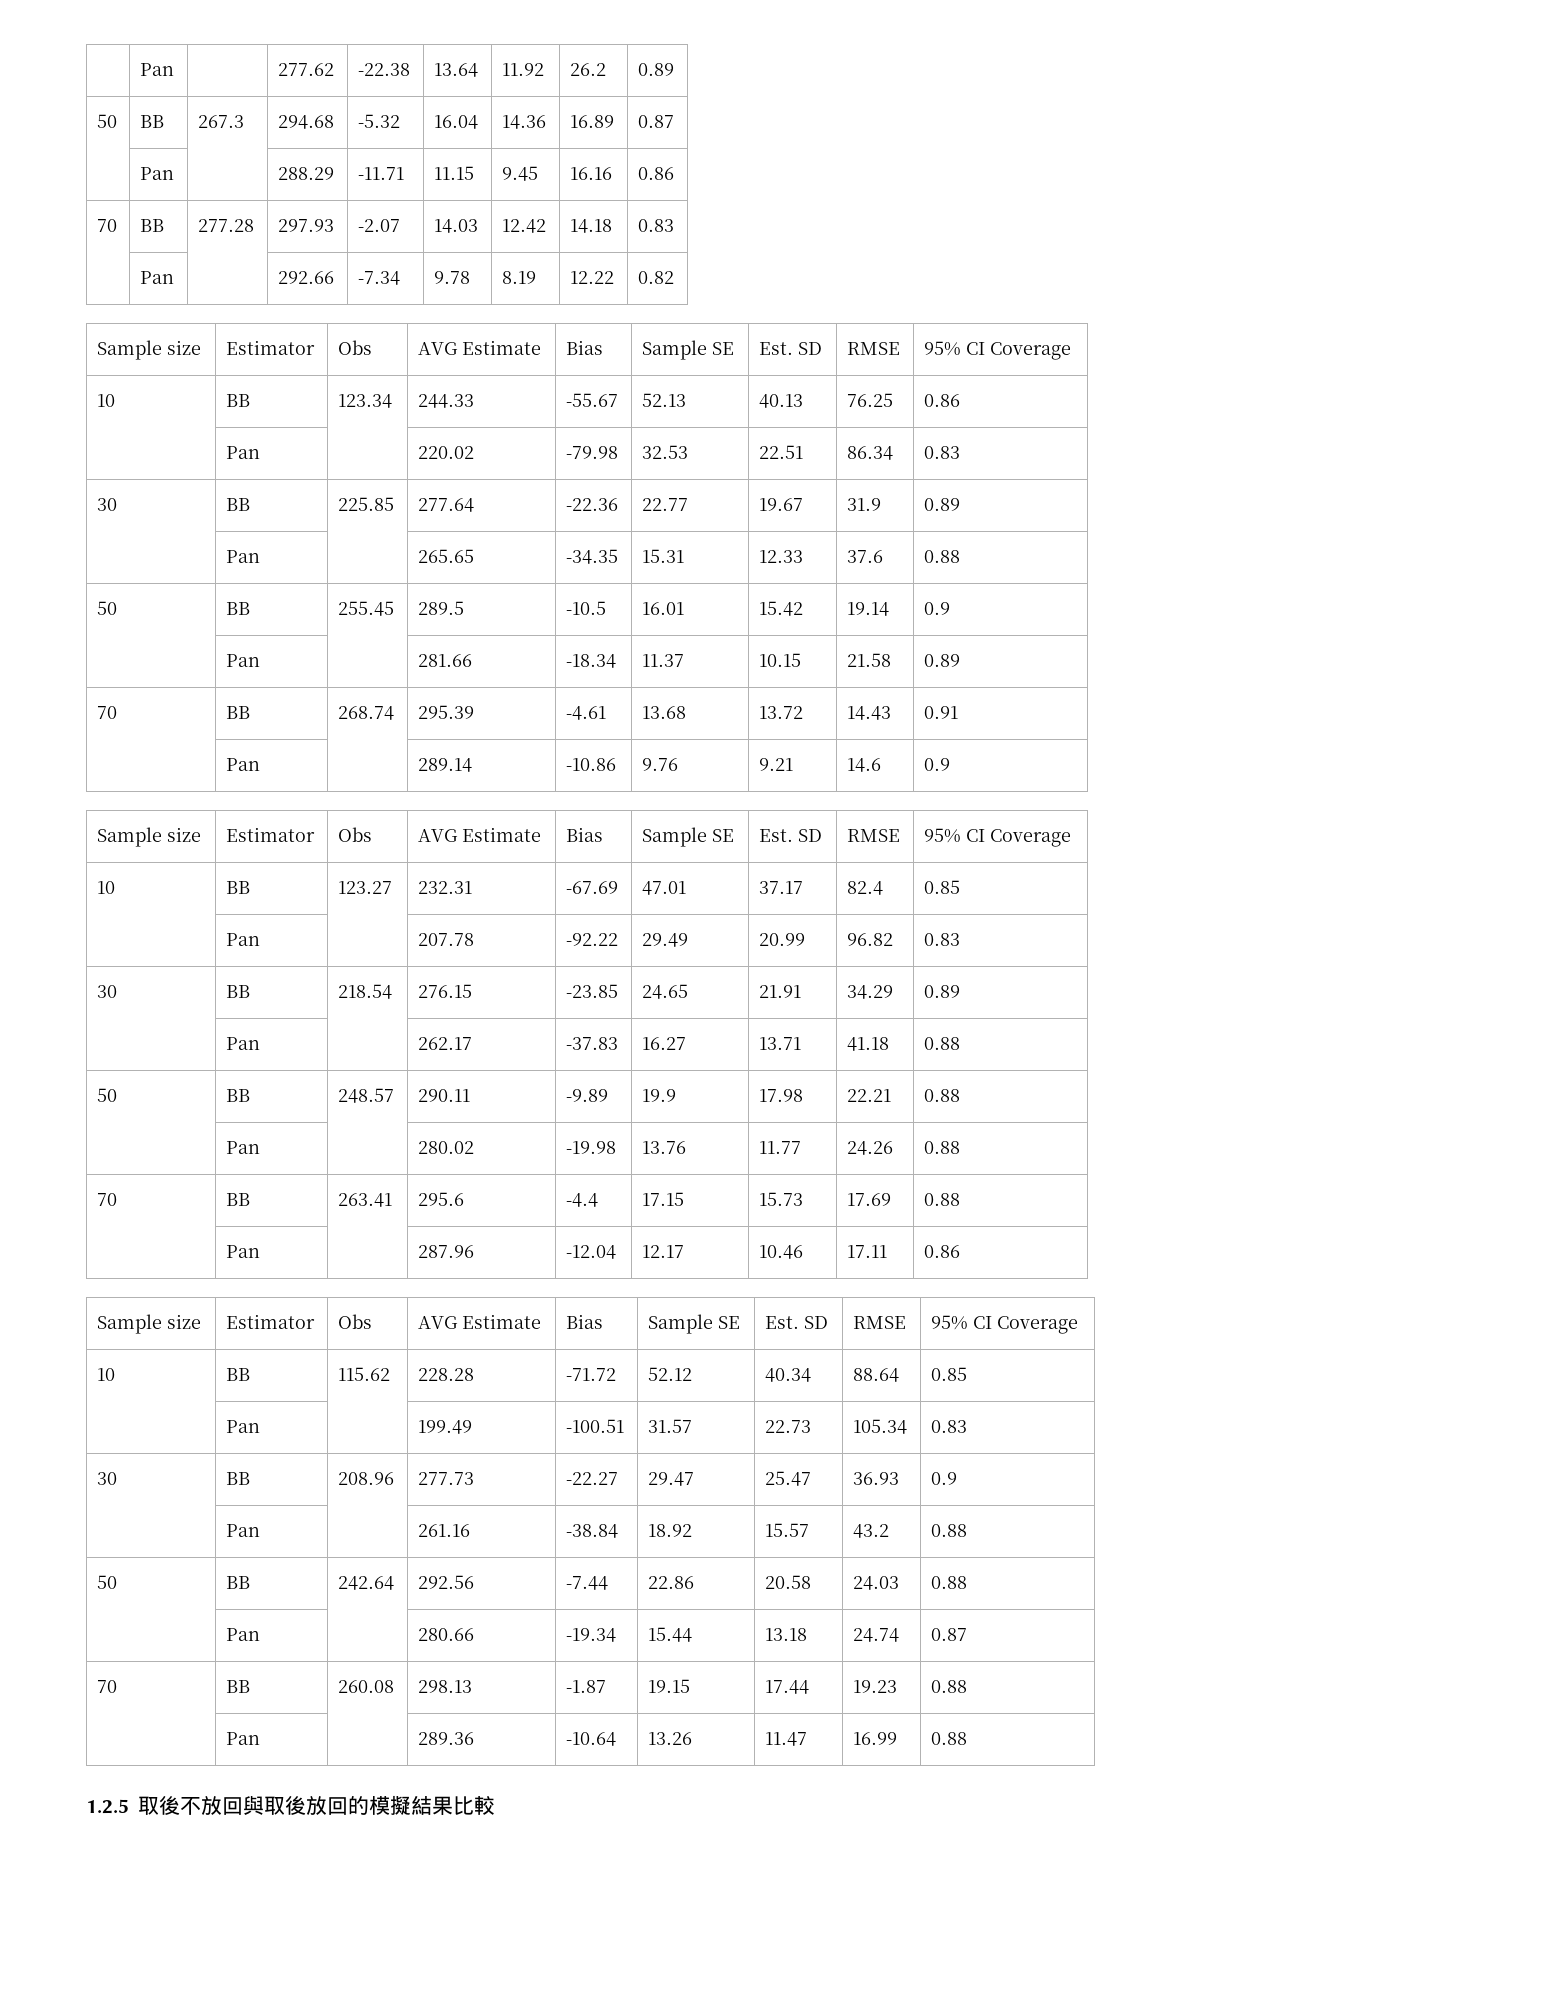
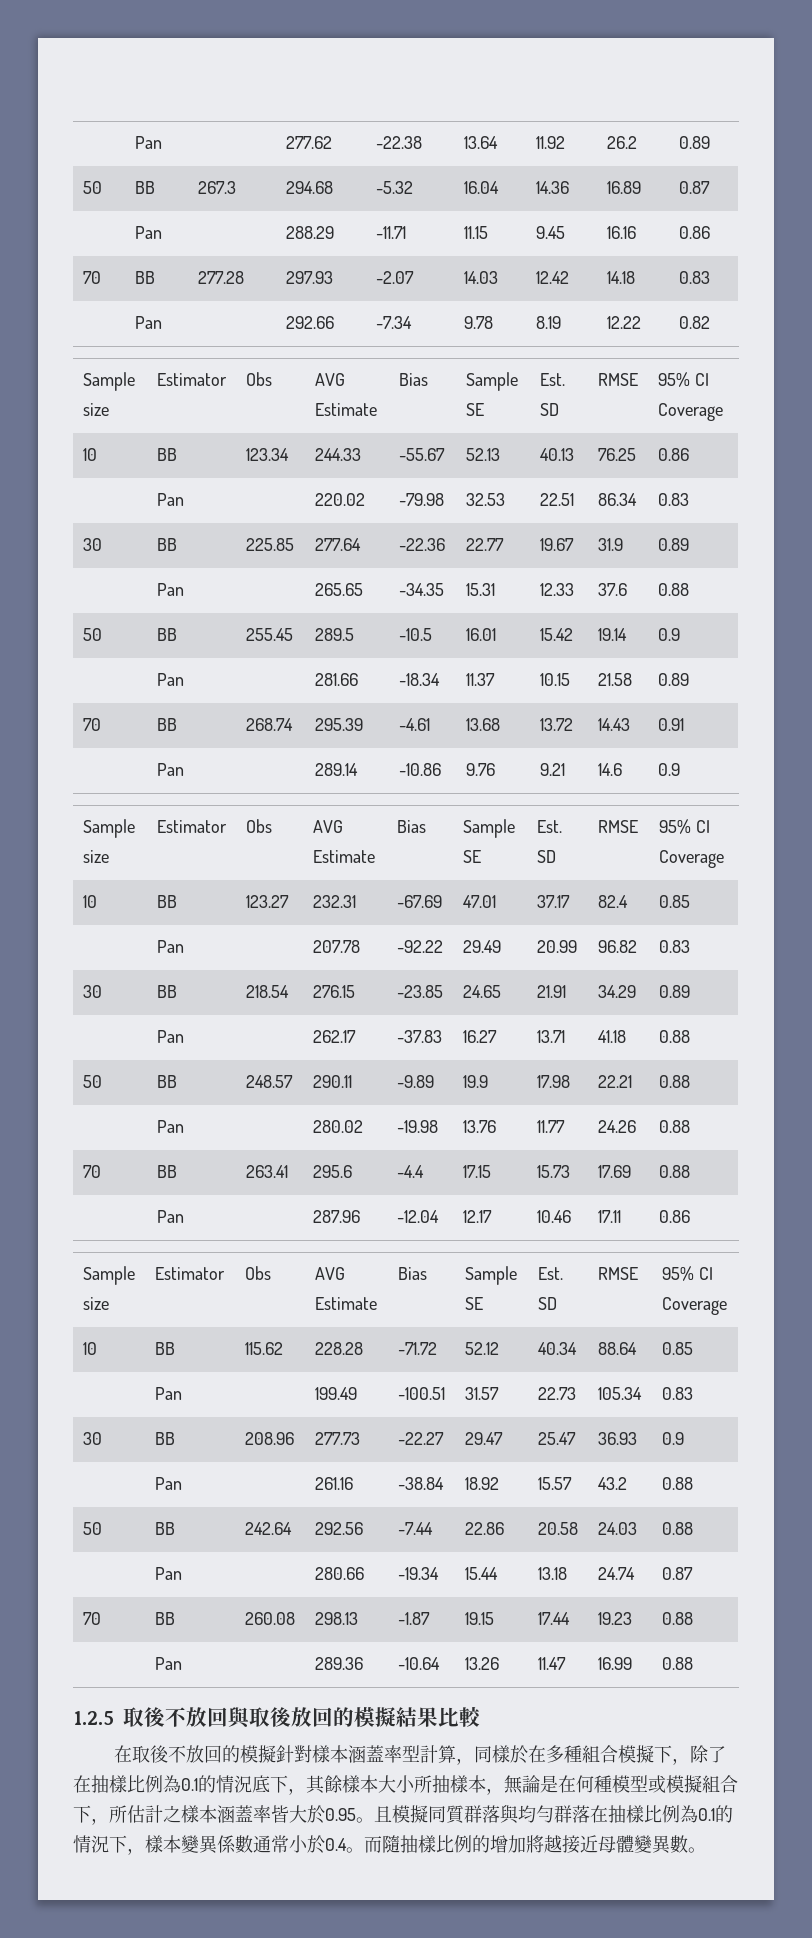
+ 在取後不放回的模擬針對樣本涵蓋率型計算，同樣於在多種組合模擬下，除了在抽樣比例為0.1的情況底下，其餘樣本大小所抽樣本，無論是在何種模型或模擬組合下，所估計之樣本涵蓋率皆大於0.95。且模擬同質群落與均勻群落在抽樣比例為0.1的情況下，樣本變異係數通常小於0.4。而隨抽樣比例的增加將越接近母體變異數。

